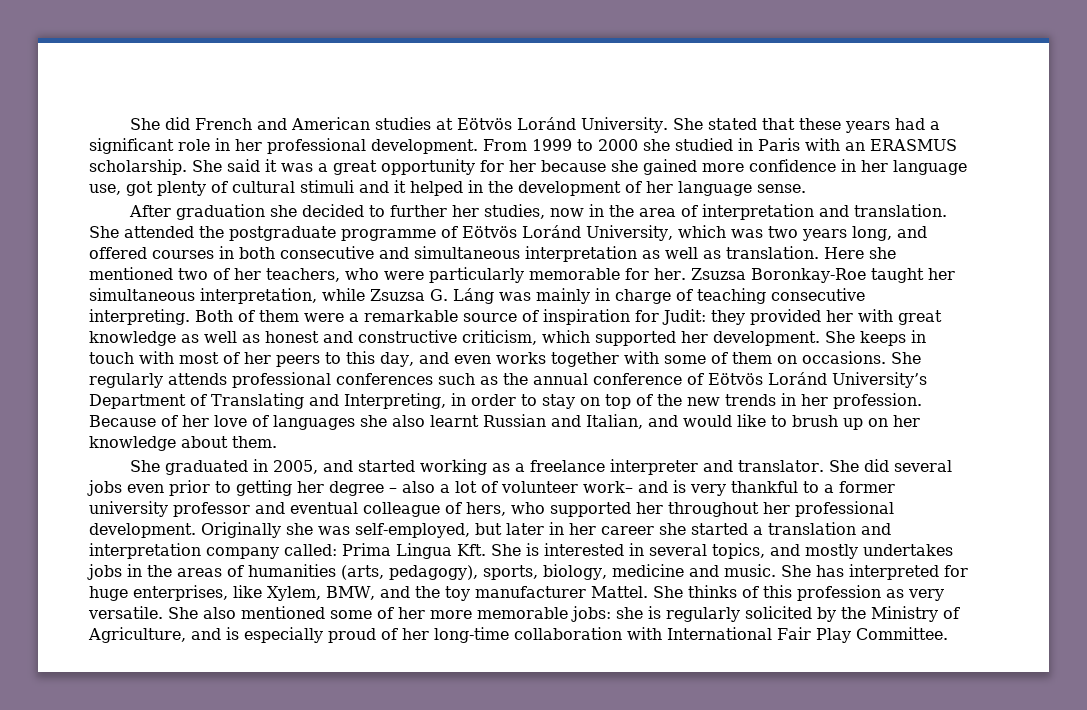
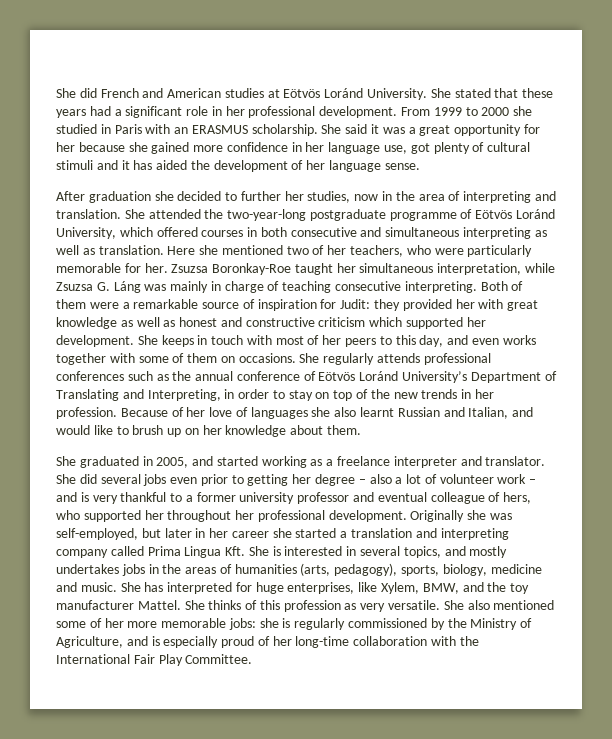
- She said it was a great opportunity for her because she gained more confidence in her language use, got plenty of cultural stimuli and it helped in the development of her language sense.
+ She said it was a great opportunity for her because she gained more confidence in her language use, got plenty of cultural stimuli and it has aided the development of her language sense.
- After graduation she decided to further her studies, now in the area of interpretation and translation.
+ After graduation she decided to further her studies, now in the area of interpreting and translation.
- She attended the postgraduate programme of Eötvös Loránd University, which was two years long, and offered courses in both consecutive and simultaneous interpretation as well as translation.
+ She attended the two-year-long postgraduate programme of Eötvös Loránd University, which offered courses in both consecutive and simultaneous interpreting as well as translation.
- Both of them were a remarkable source of inspiration for Judit: they provided her with great knowledge as well as honest and constructive criticism, which supported her development.
+ Both of them were a remarkable source of inspiration for Judit: they provided her with great knowledge as well as honest and constructive criticism which supported her development.
- She did several jobs even prior to getting her degree – also a lot of volunteer work– and is very thankful to a former university professor and eventual colleague of hers, who supported her throughout her professional development.
+ She did several jobs even prior to getting her degree – also a lot of volunteer work – and is very thankful to a former university professor and eventual colleague of hers, who supported her throughout her professional development.
- Originally she was self-employed, but later in her career she started a translation and interpretation company called: Prima Lingua Kft. She is interested in several topics, and mostly undertakes jobs in the areas of humanities (arts, pedagogy), sports, biology, medicine and music.
+ Originally she was self-employed, but later in her career she started a translation and interpreting company called Prima Lingua Kft. She is interested in several topics, and mostly undertakes jobs in the areas of humanities (arts, pedagogy), sports, biology, medicine and music.
- She also mentioned some of her more memorable jobs: she is regularly solicited by the Ministry of Agriculture, and is especially proud of her long-time collaboration with International Fair Play Committee.
+ She also mentioned some of her more memorable jobs: she is regularly commissioned by the Ministry of Agriculture, and is especially proud of her long-time collaboration with the International Fair Play Committee.

